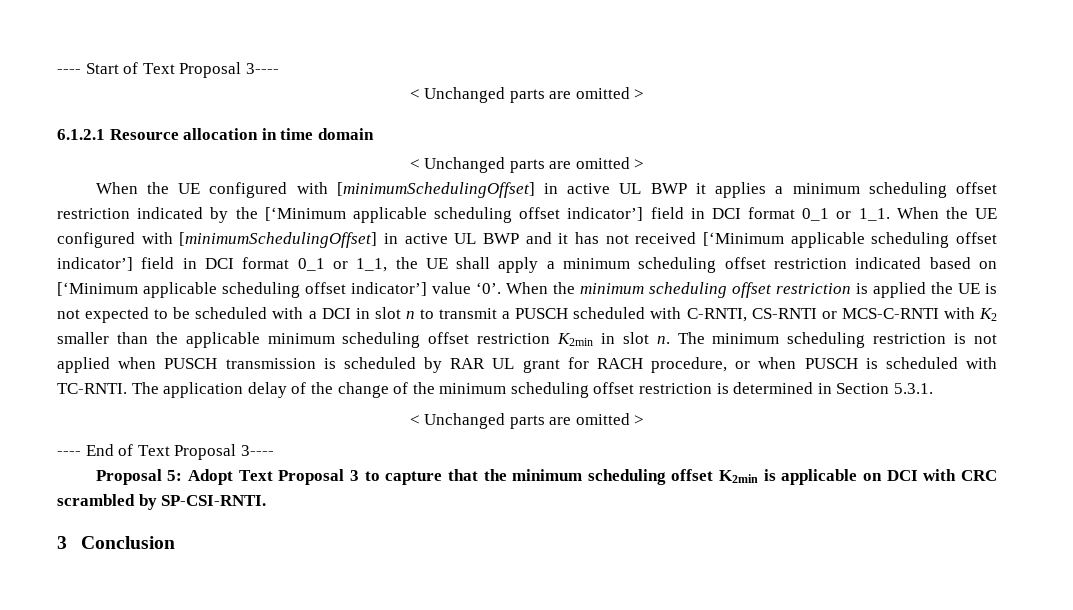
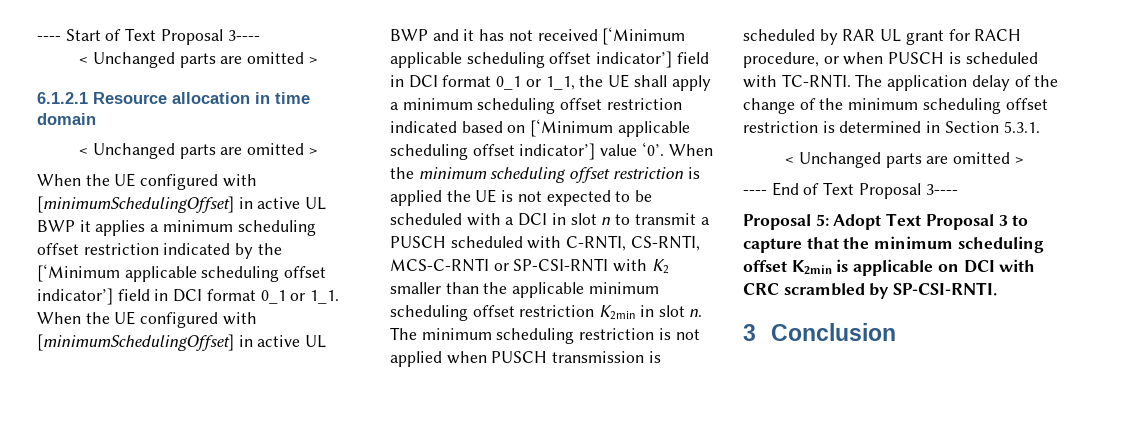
- When the minimum scheduling offset restriction is applied the UE is not expected to be scheduled with a DCI in slot n to transmit a PUSCH scheduled with C-RNTI, CS-RNTI or MCS-C-RNTI with K2 smaller than the applicable minimum scheduling offset restriction K2min in slot n.
+ When the minimum scheduling offset restriction is applied the UE is not expected to be scheduled with a DCI in slot n to transmit a PUSCH scheduled with C-RNTI, CS-RNTI, MCS-C-RNTI or SP-CSI-RNTI with K2 smaller than the applicable minimum scheduling offset restriction K2min in slot n.

